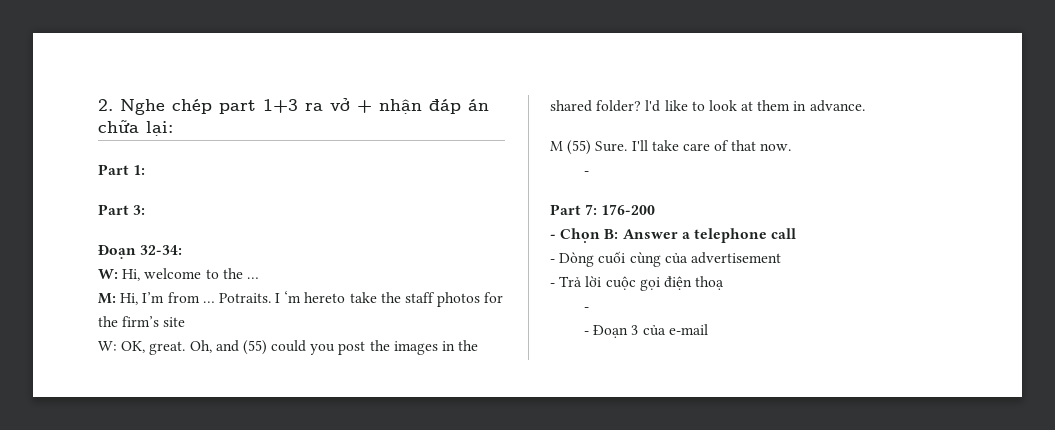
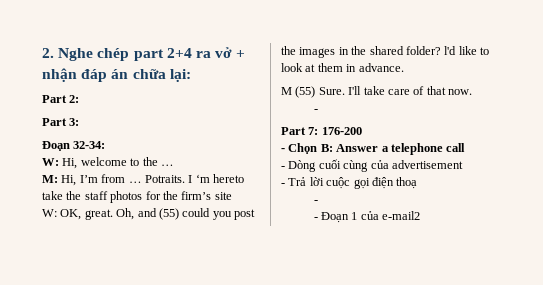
- 2. Nghe chép part 1+3 ra vở + nhận đáp án chữa lại:
+ 2. Nghe chép part 2+4 ra vở + nhận đáp án chữa lại:
- Part 1:
+ Part 2:
- - Đoạn 3 của e-mail
+ - Đoạn 1 của e-mail2

